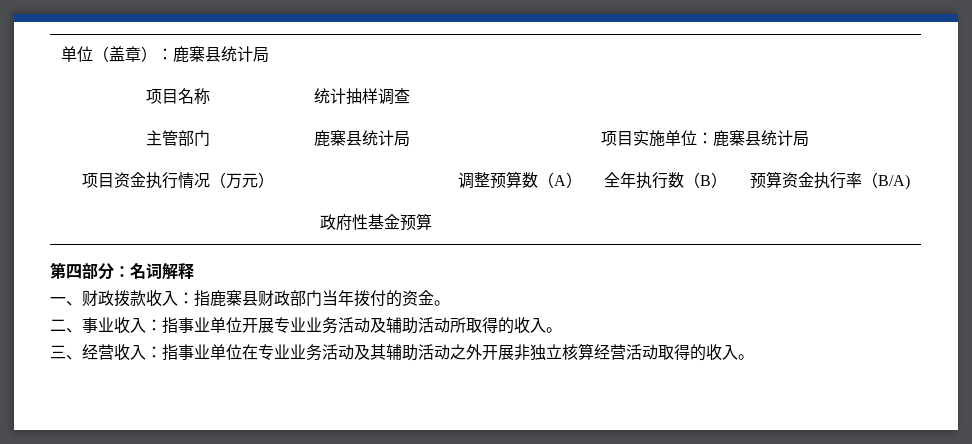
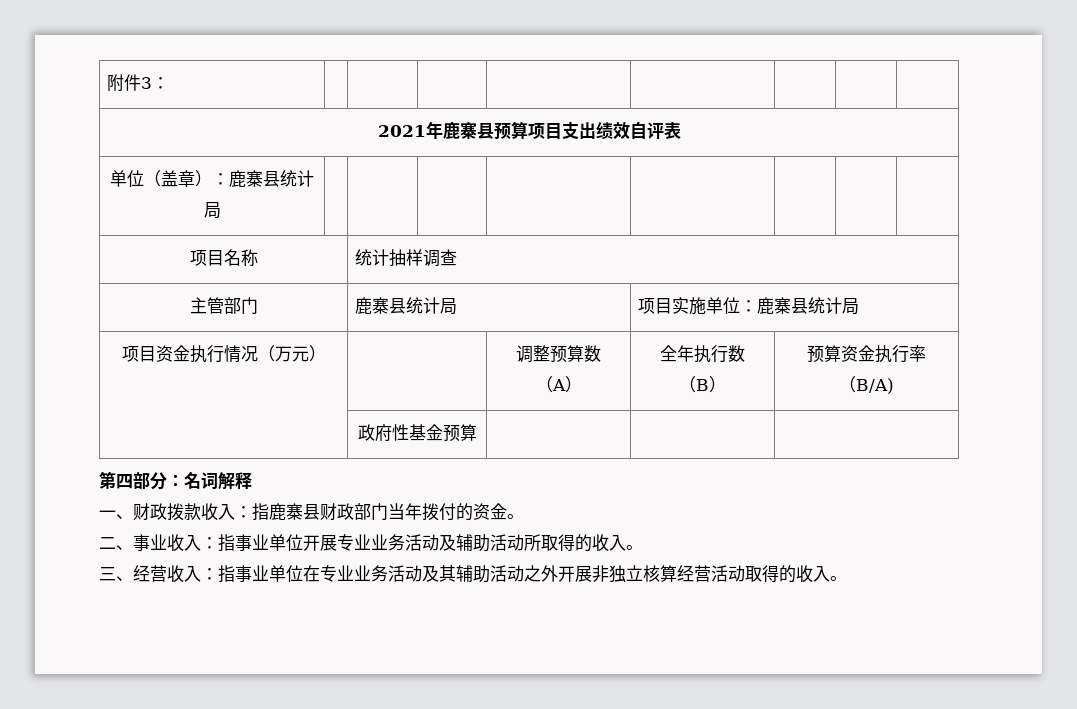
+ 附件3： | | | | | | | |
+ 2021年鹿寨县预算项目支出绩效自评表

